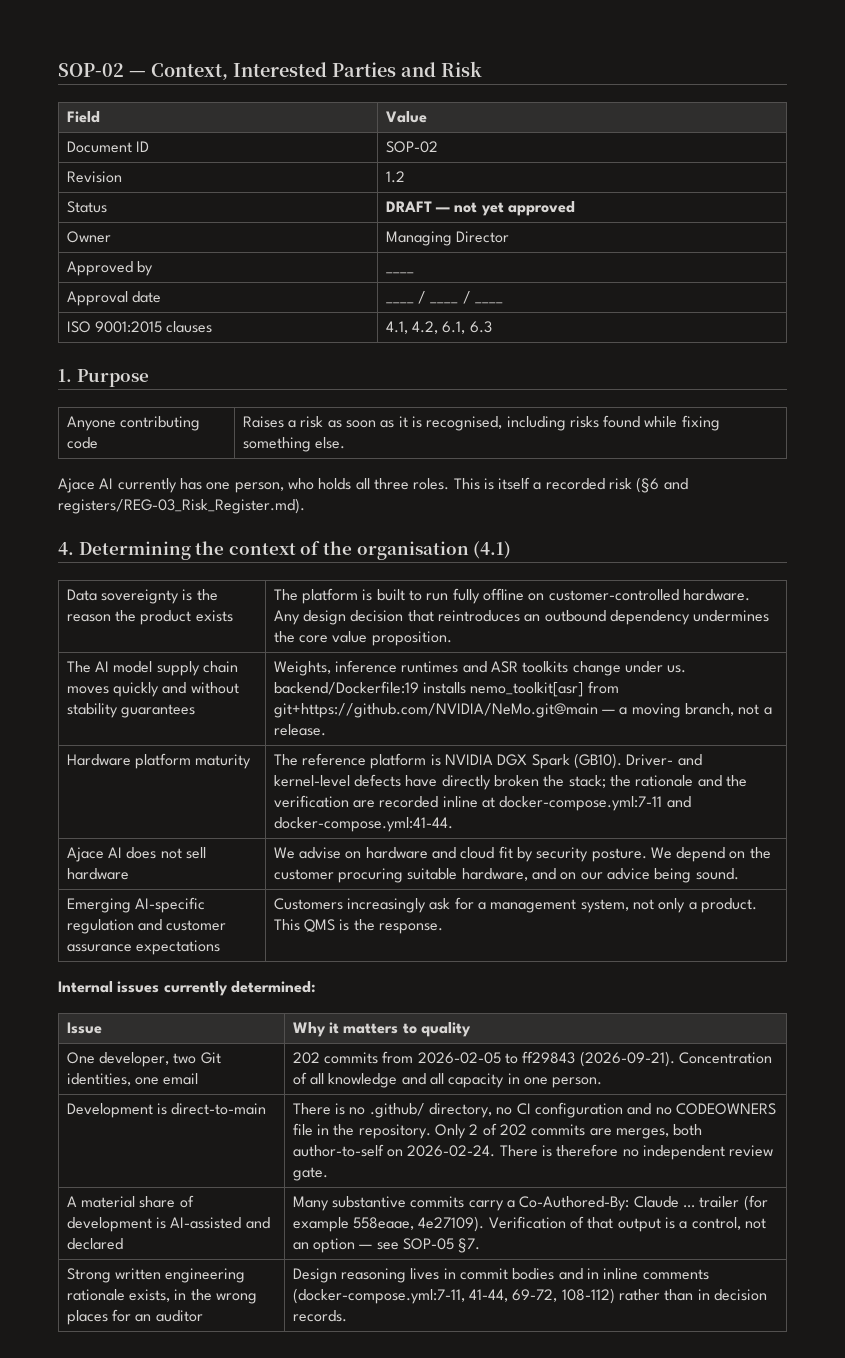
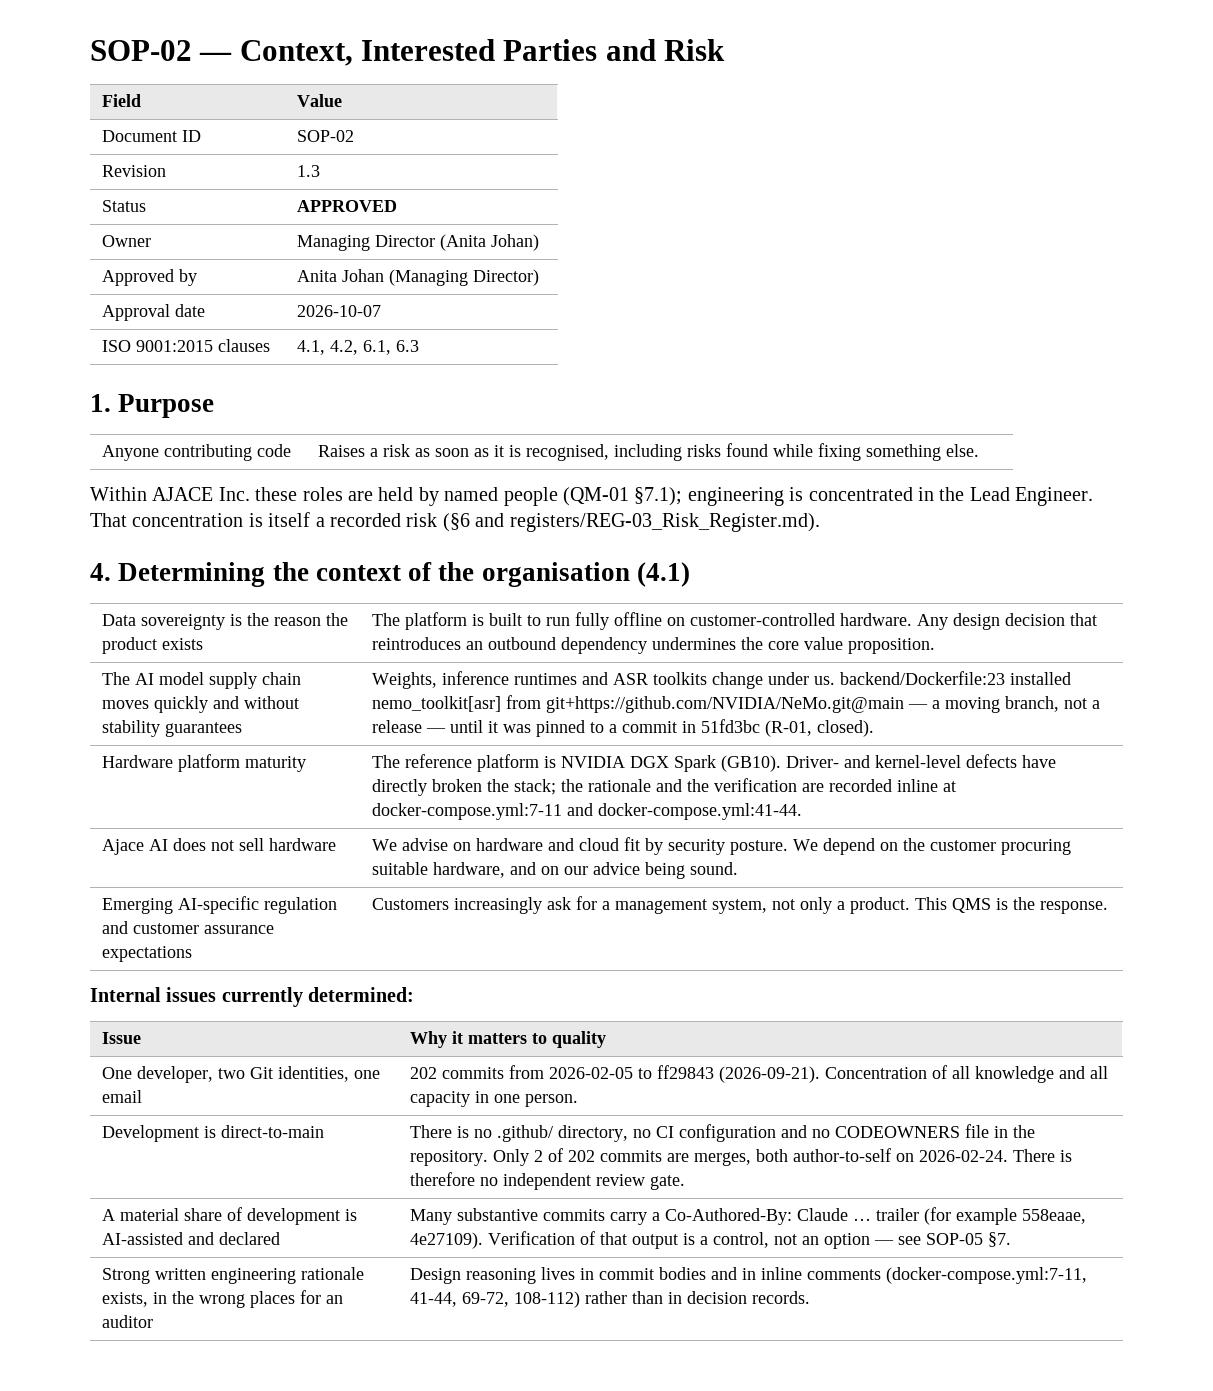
- Revision | 1.2
+ Revision | 1.3
- Status | DRAFT — not yet approved
+ Status | APPROVED
- Owner | Managing Director
+ Owner | Managing Director (Anita Johan)
- Approved by | ____
- Approval date | ____ / ____ / ____
+ Approved by | Anita Johan (Managing Director)
+ Approval date | 2026-10-07
- Ajace AI currently has one person, who holds all three roles. This is itself a recorded risk (§6 and registers/REG-03_Risk_Register.md).
+ Within AJACE Inc. these roles are held by named people (QM-01 §7.1); engineering is concentrated in the Lead Engineer. That concentration is itself a recorded risk (§6 and registers/REG-03_Risk_Register.md).
- Weights, inference runtimes and ASR toolkits change under us. backend/Dockerfile:19 installs nemo_toolkit[asr] from git+https://github.com/NVIDIA/NeMo.git@main — a moving branch, not a release.
+ Weights, inference runtimes and ASR toolkits change under us. backend/Dockerfile:23 installed nemo_toolkit[asr] from git+https://github.com/NVIDIA/NeMo.git@main — a moving branch, not a release — until it was pinned to a commit in 51fd3bc (R-01, closed).

